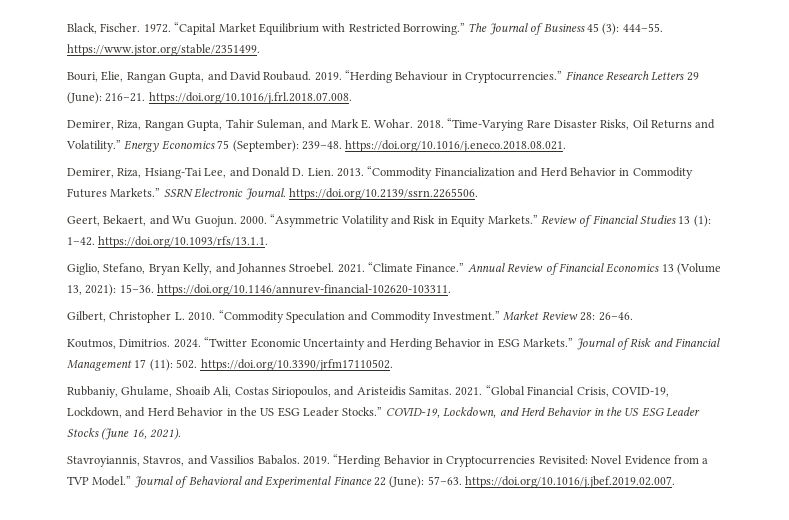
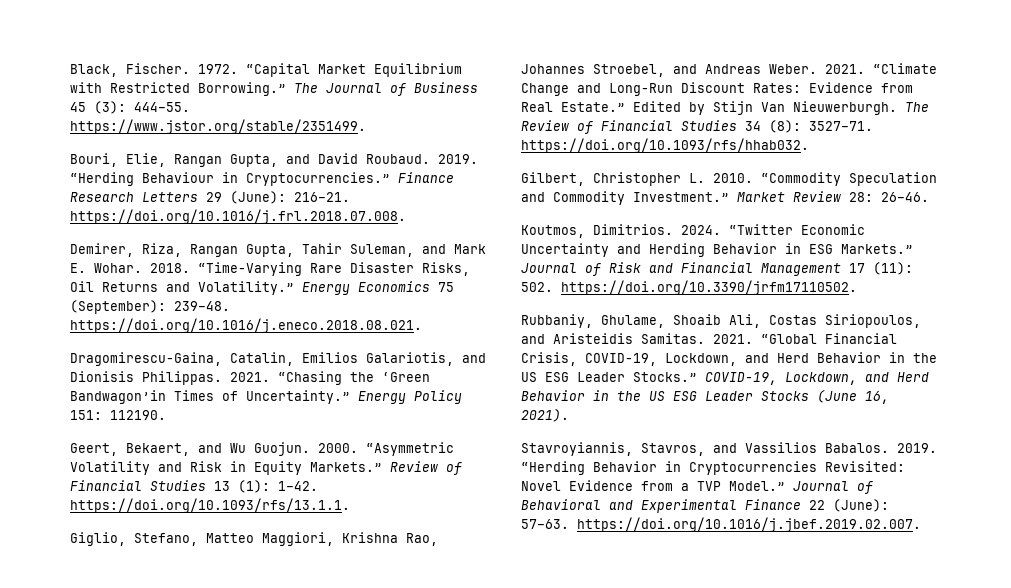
- Demirer, Riza, Hsiang-Tai Lee, and Donald D. Lien. 2013. “Commodity Financialization and Herd Behavior in Commodity Futures Markets.” SSRN Electronic Journal. https://doi.org/10.2139/ssrn.2265506.
+ Dragomirescu-Gaina, Catalin, Emilios Galariotis, and Dionisis Philippas. 2021. “Chasing the ‘Green Bandwagon’in Times of Uncertainty.” Energy Policy 151: 112190.
- Giglio, Stefano, Bryan Kelly, and Johannes Stroebel. 2021. “Climate Finance.” Annual Review of Financial Economics 13 (Volume 13, 2021): 15–36. https://doi.org/10.1146/annurev-financial-102620-103311.
+ Giglio, Stefano, Matteo Maggiori, Krishna Rao, Johannes Stroebel, and Andreas Weber. 2021. “Climate Change and Long-Run Discount Rates: Evidence from Real Estate.” Edited by Stijn Van Nieuwerburgh. The Review of Financial Studies 34 (8): 3527–71. https://doi.org/10.1093/rfs/hhab032.

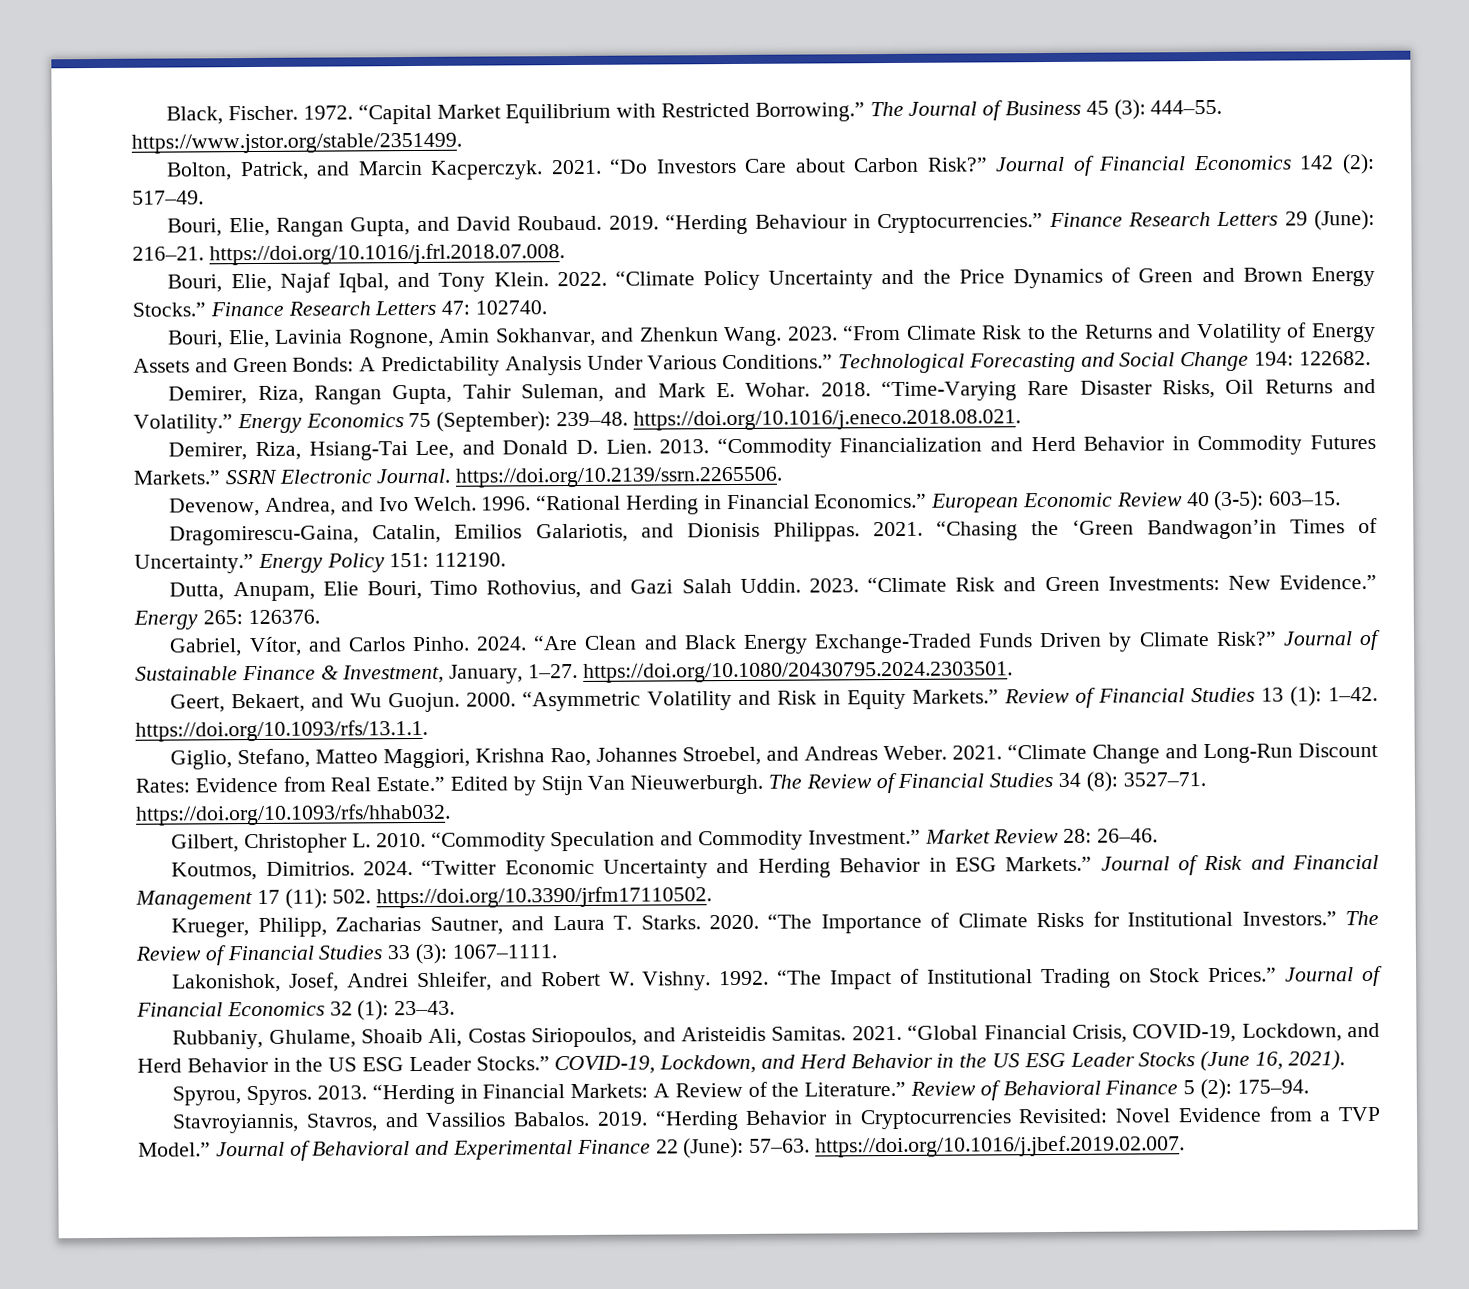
+ Bolton, Patrick, and Marcin Kacperczyk. 2021. “Do Investors Care about Carbon Risk?” Journal of Financial Economics 142 (2): 517–49.
+ Bouri, Elie, Najaf Iqbal, and Tony Klein. 2022. “Climate Policy Uncertainty and the Price Dynamics of Green and Brown Energy Stocks.” Finance Research Letters 47: 102740.
+ Bouri, Elie, Lavinia Rognone, Amin Sokhanvar, and Zhenkun Wang. 2023. “From Climate Risk to the Returns and Volatility of Energy Assets and Green Bonds: A Predictability Analysis Under Various Conditions.” Technological Forecasting and Social Change 194: 122682.
+ Demirer, Riza, Hsiang-Tai Lee, and Donald D. Lien. 2013. “Commodity Financialization and Herd Behavior in Commodity Futures Markets.” SSRN Electronic Journal. https://doi.org/10.2139/ssrn.2265506.
+ Devenow, Andrea, and Ivo Welch. 1996. “Rational Herding in Financial Economics.” European Economic Review 40 (3-5): 603–15.
+ Dutta, Anupam, Elie Bouri, Timo Rothovius, and Gazi Salah Uddin. 2023. “Climate Risk and Green Investments: New Evidence.” Energy 265: 126376.
+ Gabriel, Vítor, and Carlos Pinho. 2024. “Are Clean and Black Energy Exchange-Traded Funds Driven by Climate Risk?” Journal of Sustainable Finance & Investment, January, 1–27. https://doi.org/10.1080/20430795.2024.2303501.
+ Krueger, Philipp, Zacharias Sautner, and Laura T. Starks. 2020. “The Importance of Climate Risks for Institutional Investors.” The Review of Financial Studies 33 (3): 1067–1111.
+ Lakonishok, Josef, Andrei Shleifer, and Robert W. Vishny. 1992. “The Impact of Institutional Trading on Stock Prices.” Journal of Financial Economics 32 (1): 23–43.
+ Spyrou, Spyros. 2013. “Herding in Financial Markets: A Review of the Literature.” Review of Behavioral Finance 5 (2): 175–94.

